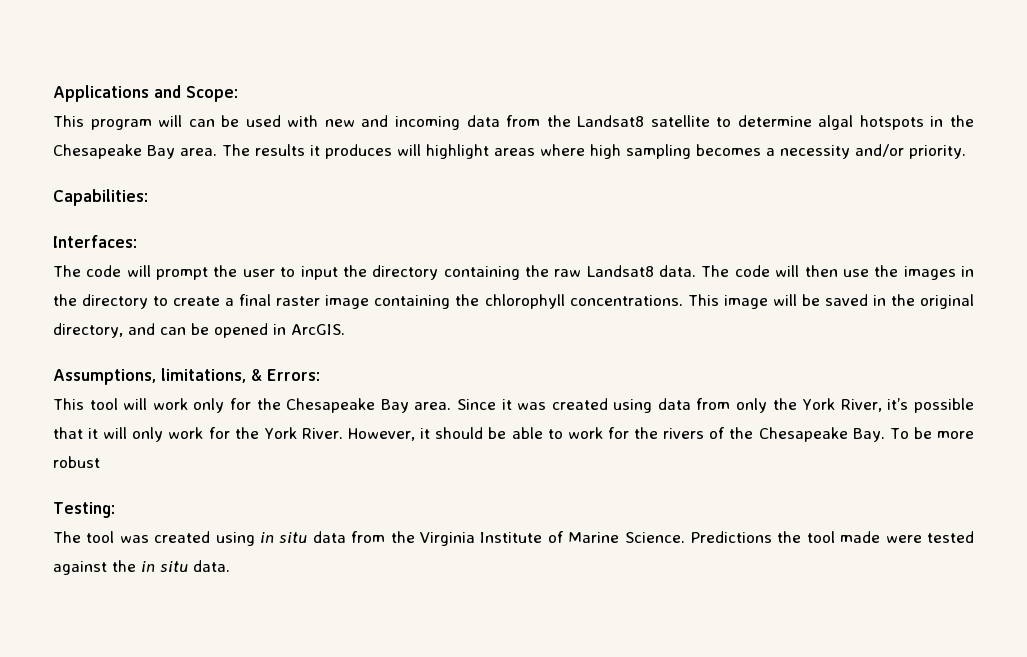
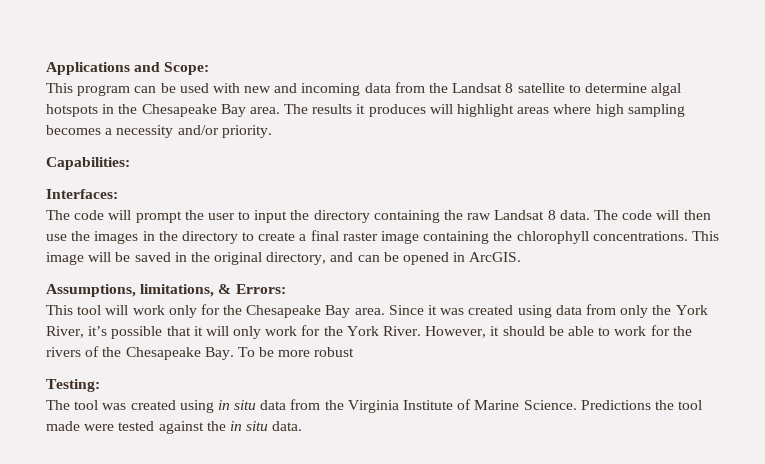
- This program will can be used with new and incoming data from the Landsat8 satellite to determine algal hotspots in the Chesapeake Bay area.
+ This program can be used with new and incoming data from the Landsat 8 satellite to determine algal hotspots in the Chesapeake Bay area.
- The code will prompt the user to input the directory containing the raw Landsat8 data.
+ The code will prompt the user to input the directory containing the raw Landsat 8 data.

